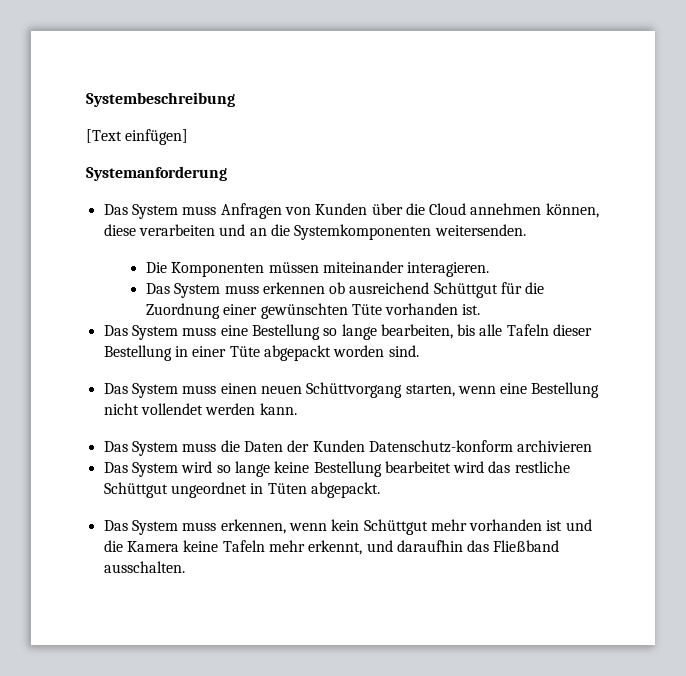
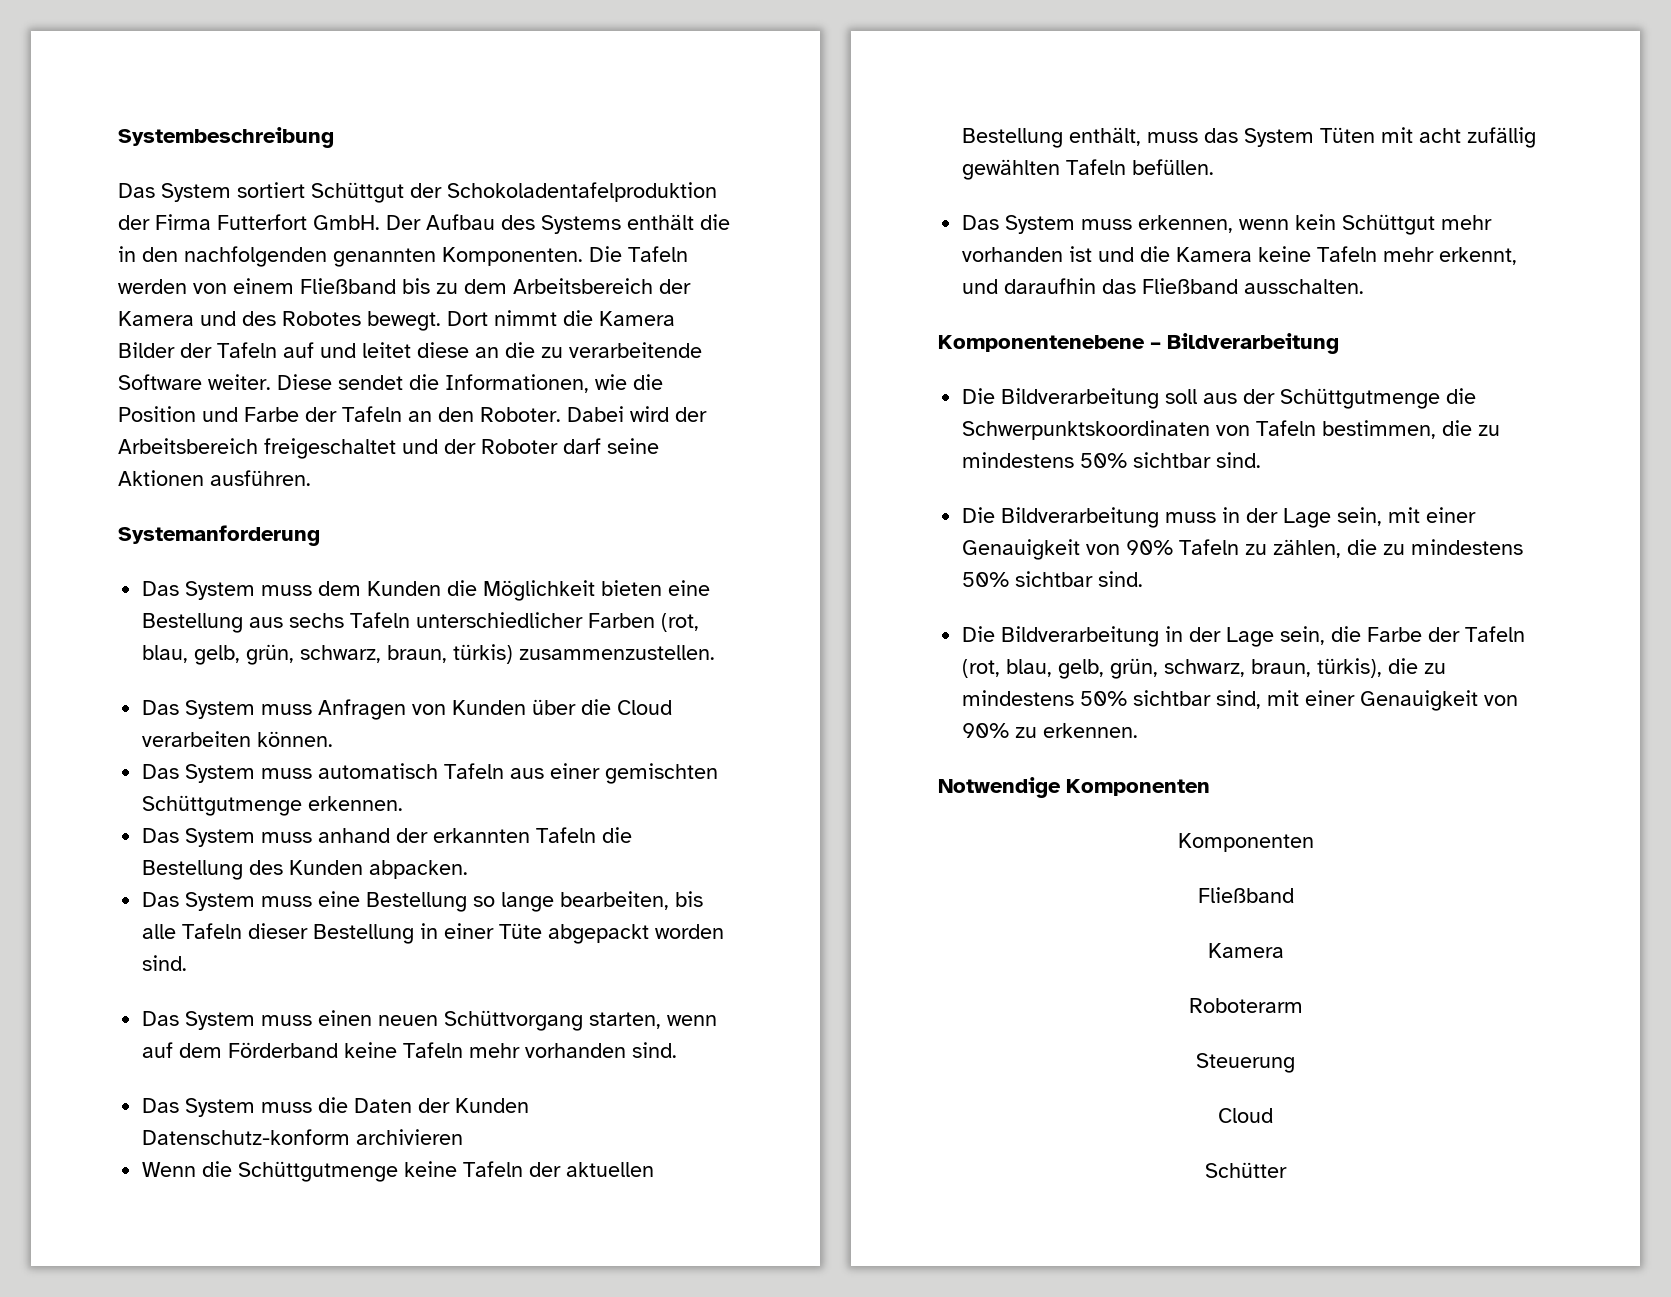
- [Text einfügen]
+ Das System sortiert Schüttgut der Schokoladentafelproduktion der Firma Futterfort GmbH. Der Aufbau des Systems enthält die in den nachfolgenden genannten Komponenten. Die Tafeln werden von einem Fließband bis zu dem Arbeitsbereich der Kamera und des Robotes bewegt. Dort nimmt die Kamera Bilder der Tafeln auf und leitet diese an die zu verarbeitende Software weiter. Diese sendet die Informationen, wie die Position und Farbe der Tafeln an den Roboter. Dabei wird der Arbeitsbereich freigeschaltet und der Roboter darf seine Aktionen ausführen.
  Systemanforderung
+ Das System muss dem Kunden die Möglichkeit bieten eine Bestellung aus sechs Tafeln unterschiedlicher Farben (rot, blau, gelb, grün, schwarz, braun, türkis) zusammenzustellen.
- Das System muss Anfragen von Kunden über die Cloud annehmen können, diese verarbeiten und an die Systemkomponenten weitersenden.
- Die Komponenten müssen miteinander interagieren.
- Das System muss erkennen ob ausreichend Schüttgut für die Zuordnung einer gewünschten Tüte vorhanden ist.
+ Das System muss Anfragen von Kunden über die Cloud verarbeiten können.
+ Das System muss automatisch Tafeln aus einer gemischten Schüttgutmenge erkennen.
+ Das System muss anhand der erkannten Tafeln die Bestellung des Kunden abpacken.
- Das System muss einen neuen Schüttvorgang starten, wenn eine Bestellung nicht vollendet werden kann.
+ Das System muss einen neuen Schüttvorgang starten, wenn auf dem Förderband keine Tafeln mehr vorhanden sind.
- Das System wird so lange keine Bestellung bearbeitet wird das restliche Schüttgut ungeordnet in Tüten abgepackt.
+ Wenn die Schüttgutmenge keine Tafeln der aktuellen Bestellung enthält, muss das System Tüten mit acht zufällig gewählten Tafeln befüllen.
+ Komponentenebene – Bildverarbeitung
+ Die Bildverarbeitung soll aus der Schüttgutmenge die Schwerpunktskoordinaten von Tafeln bestimmen, die zu mindestens 50% sichtbar sind.
+ Die Bildverarbeitung muss in der Lage sein, mit einer Genauigkeit von 90% Tafeln zu zählen, die zu mindestens 50% sichtbar sind.
+ Die Bildverarbeitung in der Lage sein, die Farbe der Tafeln (rot, blau, gelb, grün, schwarz, braun, türkis), die zu mindestens 50% sichtbar sind, mit einer Genauigkeit von 90% zu erkennen.
+ Notwendige Komponenten
+ Komponenten
+ Fließband
+ Kamera
+ Roboterarm
+ Steuerung
+ Cloud
+ Schütter

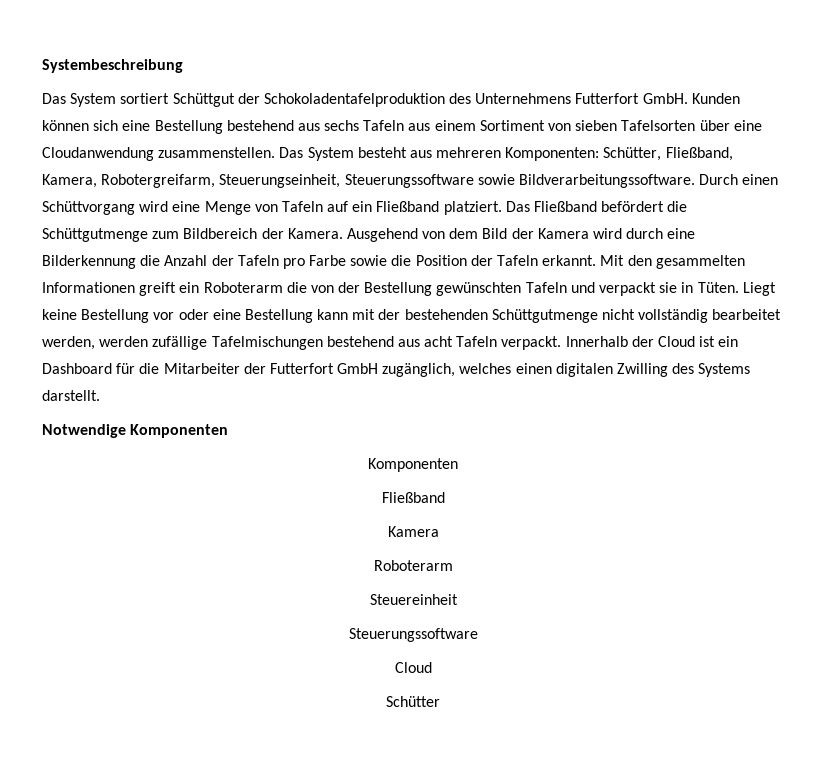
- Das System sortiert Schüttgut der Schokoladentafelproduktion der Firma Futterfort GmbH. Der Aufbau des Systems enthält die in den nachfolgenden genannten Komponenten. Die Tafeln werden von einem Fließband bis zu dem Arbeitsbereich der Kamera und des Robotes bewegt. Dort nimmt die Kamera Bilder der Tafeln auf und leitet diese an die zu verarbeitende Software weiter. Diese sendet die Informationen, wie die Position und Farbe der Tafeln an den Roboter. Dabei wird der Arbeitsbereich freigeschaltet und der Roboter darf seine Aktionen ausführen.
- Systemanforderung
- Das System muss dem Kunden die Möglichkeit bieten eine Bestellung aus sechs Tafeln unterschiedlicher Farben (rot, blau, gelb, grün, schwarz, braun, türkis) zusammenzustellen.
- Das System muss Anfragen von Kunden über die Cloud verarbeiten können.
- Das System muss automatisch Tafeln aus einer gemischten Schüttgutmenge erkennen.
- Das System muss anhand der erkannten Tafeln die Bestellung des Kunden abpacken.
- Das System muss eine Bestellung so lange bearbeiten, bis alle Tafeln dieser Bestellung in einer Tüte abgepackt worden sind.
- Das System muss einen neuen Schüttvorgang starten, wenn auf dem Förderband keine Tafeln mehr vorhanden sind.
- Das System muss die Daten der Kunden Datenschutz-konform archivieren
- Wenn die Schüttgutmenge keine Tafeln der aktuellen Bestellung enthält, muss das System Tüten mit acht zufällig gewählten Tafeln befüllen.
- Das System muss erkennen, wenn kein Schüttgut mehr vorhanden ist und die Kamera keine Tafeln mehr erkennt, und daraufhin das Fließband ausschalten.
- Komponentenebene – Bildverarbeitung
- Die Bildverarbeitung soll aus der Schüttgutmenge die Schwerpunktskoordinaten von Tafeln bestimmen, die zu mindestens 50% sichtbar sind.
- Die Bildverarbeitung muss in der Lage sein, mit einer Genauigkeit von 90% Tafeln zu zählen, die zu mindestens 50% sichtbar sind.
- Die Bildverarbeitung in der Lage sein, die Farbe der Tafeln (rot, blau, gelb, grün, schwarz, braun, türkis), die zu mindestens 50% sichtbar sind, mit einer Genauigkeit von 90% zu erkennen.
+ Das System sortiert Schüttgut der Schokoladentafelproduktion des Unternehmens Futterfort GmbH. Kunden können sich eine Bestellung bestehend aus sechs Tafeln aus einem Sortiment von sieben Tafelsorten über eine Cloudanwendung zusammenstellen. Das System besteht aus mehreren Komponenten: Schütter, Fließband, Kamera, Robotergreifarm, Steuerungseinheit, Steuerungssoftware sowie Bildverarbeitungssoftware. Durch einen Schüttvorgang wird eine Menge von Tafeln auf ein Fließband platziert. Das Fließband befördert die Schüttgutmenge zum Bildbereich der Kamera. Ausgehend von dem Bild der Kamera wird durch eine Bilderkennung die Anzahl der Tafeln pro Farbe sowie die Position der Tafeln erkannt. Mit den gesammelten Informationen greift ein Roboterarm die von der Bestellung gewünschten Tafeln und verpackt sie in Tüten. Liegt keine Bestellung vor oder eine Bestellung kann mit der bestehenden Schüttgutmenge nicht vollständig bearbeitet werden, werden zufällige Tafelmischungen bestehend aus acht Tafeln verpackt. Innerhalb der Cloud ist ein Dashboard für die Mitarbeiter der Futterfort GmbH zugänglich, welches einen digitalen Zwilling des Systems darstellt.
- Steuerung
+ Steuereinheit
+ Steuerungssoftware

